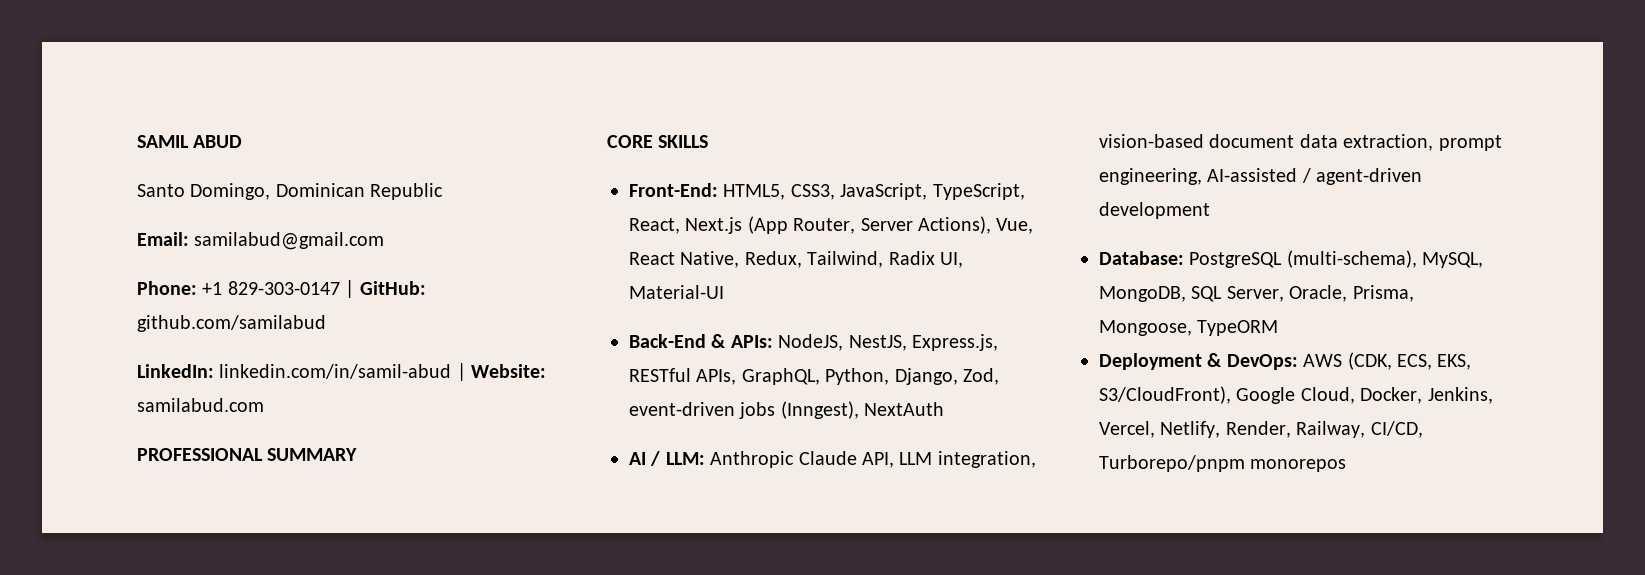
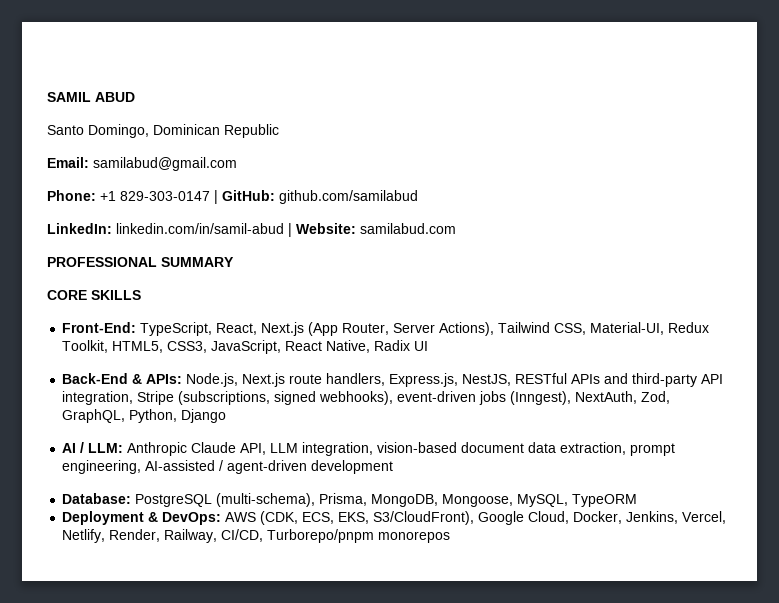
- Front-End: HTML5, CSS3, JavaScript, TypeScript, React, Next.js (App Router, Server Actions), Vue, React Native, Redux, Tailwind, Radix UI, Material-UI
- Back-End & APIs: NodeJS, NestJS, Express.js, RESTful APIs, GraphQL, Python, Django, Zod, event-driven jobs (Inngest), NextAuth
+ Front-End: TypeScript, React, Next.js (App Router, Server Actions), Tailwind CSS, Material-UI, Redux Toolkit, HTML5, CSS3, JavaScript, React Native, Radix UI
+ Back-End & APIs: Node.js, Next.js route handlers, Express.js, NestJS, RESTful APIs and third-party API integration, Stripe (subscriptions, signed webhooks), event-driven jobs (Inngest), NextAuth, Zod, GraphQL, Python, Django
- Database: PostgreSQL (multi-schema), MySQL, MongoDB, SQL Server, Oracle, Prisma, Mongoose, TypeORM
+ Database: PostgreSQL (multi-schema), Prisma, MongoDB, Mongoose, MySQL, TypeORM

